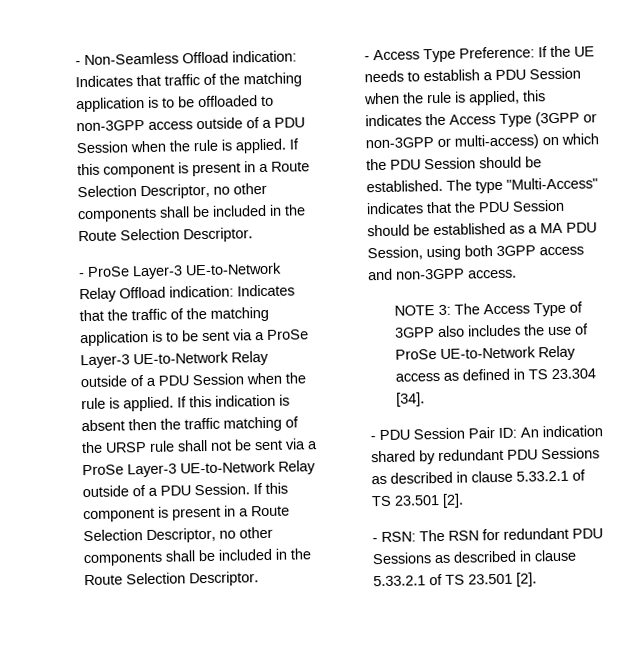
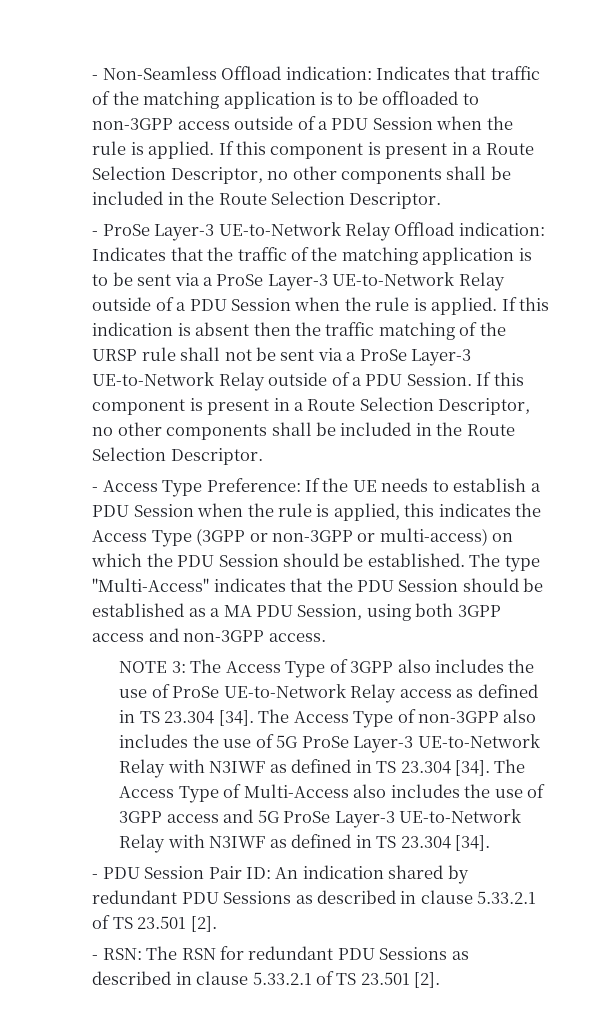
+ The Access Type of non-3GPP also includes the use of 5G ProSe Layer-3 UE-to-Network Relay with N3IWF as defined in TS 23.304 [34]. The Access Type of Multi-Access also includes the use of 3GPP access and 5G ProSe Layer-3 UE-to-Network Relay with N3IWF as defined in TS 23.304 [34].

